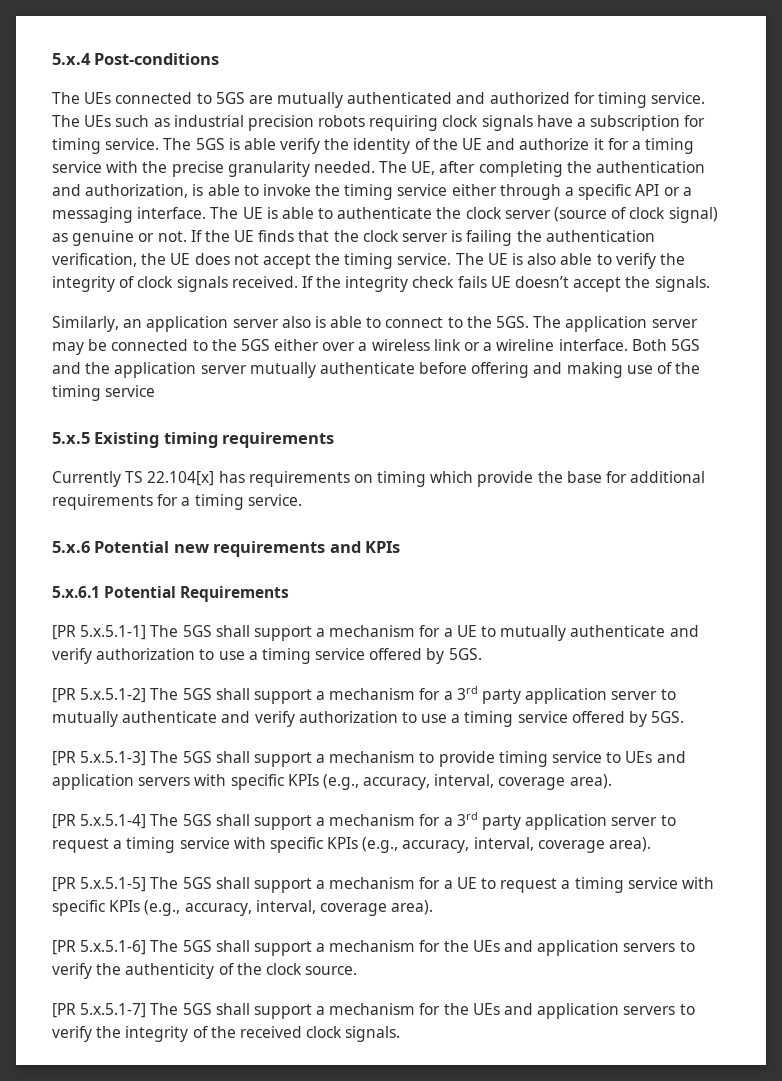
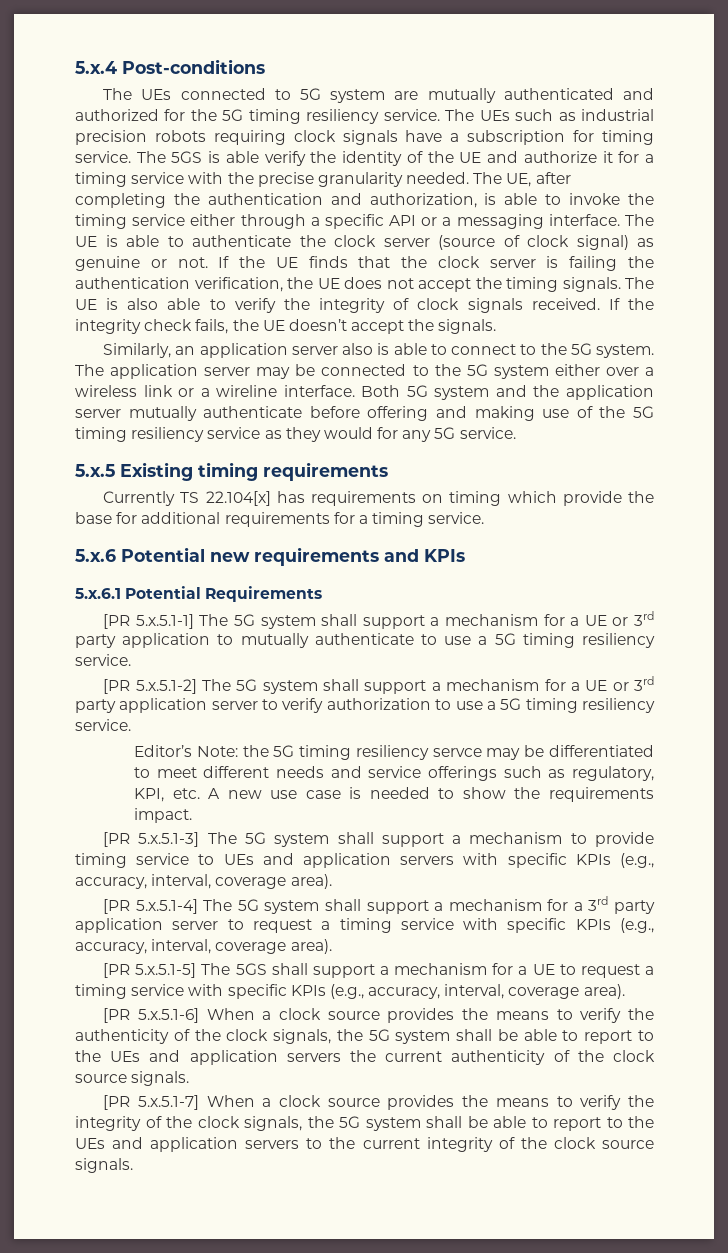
- The UEs connected to 5GS are mutually authenticated and authorized for timing service.
+ The UEs connected to 5G system are mutually authenticated and authorized for the 5G timing resiliency service.
- If the UE finds that the clock server is failing the authentication verification, the UE does not accept the timing service.
+ If the UE finds that the clock server is failing the authentication verification, the UE does not accept the timing signals.
- If the integrity check fails UE doesn’t accept the signals.
+ If the integrity check fails, the UE doesn’t accept the signals.
- Similarly, an application server also is able to connect to the 5GS.
+ Similarly, an application server also is able to connect to the 5G system.
- The application server may be connected to the 5GS either over a wireless link or a wireline interface.
+ The application server may be connected to the 5G system either over a wireless link or a wireline interface.
- Both 5GS and the application server mutually authenticate before offering and making use of the timing service
+ Both 5G system and the application server mutually authenticate before offering and making use of the 5G timing resiliency service as they would for any 5G service.
- [PR 5.x.5.1-1] The 5GS shall support a mechanism for a UE to mutually authenticate and verify authorization to use a timing service offered by 5GS.
+ [PR 5.x.5.1-1] The 5G system shall support a mechanism for a UE or 3rd party application to mutually authenticate to use a 5G timing resiliency service.
- [PR 5.x.5.1-2] The 5GS shall support a mechanism for a 3rd party application server to mutually authenticate and verify authorization to use a timing service offered by 5GS.
+ [PR 5.x.5.1-2] The 5G system shall support a mechanism for a UE or 3rd party application server to verify authorization to use a 5G timing resiliency service.
+ Editor’s Note: the 5G timing resiliency servce may be differentiated to meet different needs and service offerings such as regulatory, KPI, etc. A new use case is needed to show the requirements impact.
- [PR 5.x.5.1-3] The 5GS shall support a mechanism to provide timing service to UEs and application servers with specific KPIs (e.g., accuracy, interval, coverage area).
+ [PR 5.x.5.1-3] The 5G system shall support a mechanism to provide timing service to UEs and application servers with specific KPIs (e.g., accuracy, interval, coverage area).
- [PR 5.x.5.1-4] The 5GS shall support a mechanism for a 3rd party application server to request a timing service with specific KPIs (e.g., accuracy, interval, coverage area).
+ [PR 5.x.5.1-4] The 5G system shall support a mechanism for a 3rd party application server to request a timing service with specific KPIs (e.g., accuracy, interval, coverage area).
- [PR 5.x.5.1-6] The 5GS shall support a mechanism for the UEs and application servers to verify the authenticity of the clock source.
- [PR 5.x.5.1-7] The 5GS shall support a mechanism for the UEs and application servers to verify the integrity of the received clock signals.
+ [PR 5.x.5.1-6] When a clock source provides the means to verify the authenticity of the clock signals, the 5G system shall be able to report to the UEs and application servers the current authenticity of the clock source signals.
+ [PR 5.x.5.1-7] When a clock source provides the means to verify the integrity of the clock signals, the 5G system shall be able to report to the UEs and application servers to the current integrity of the clock source signals.

